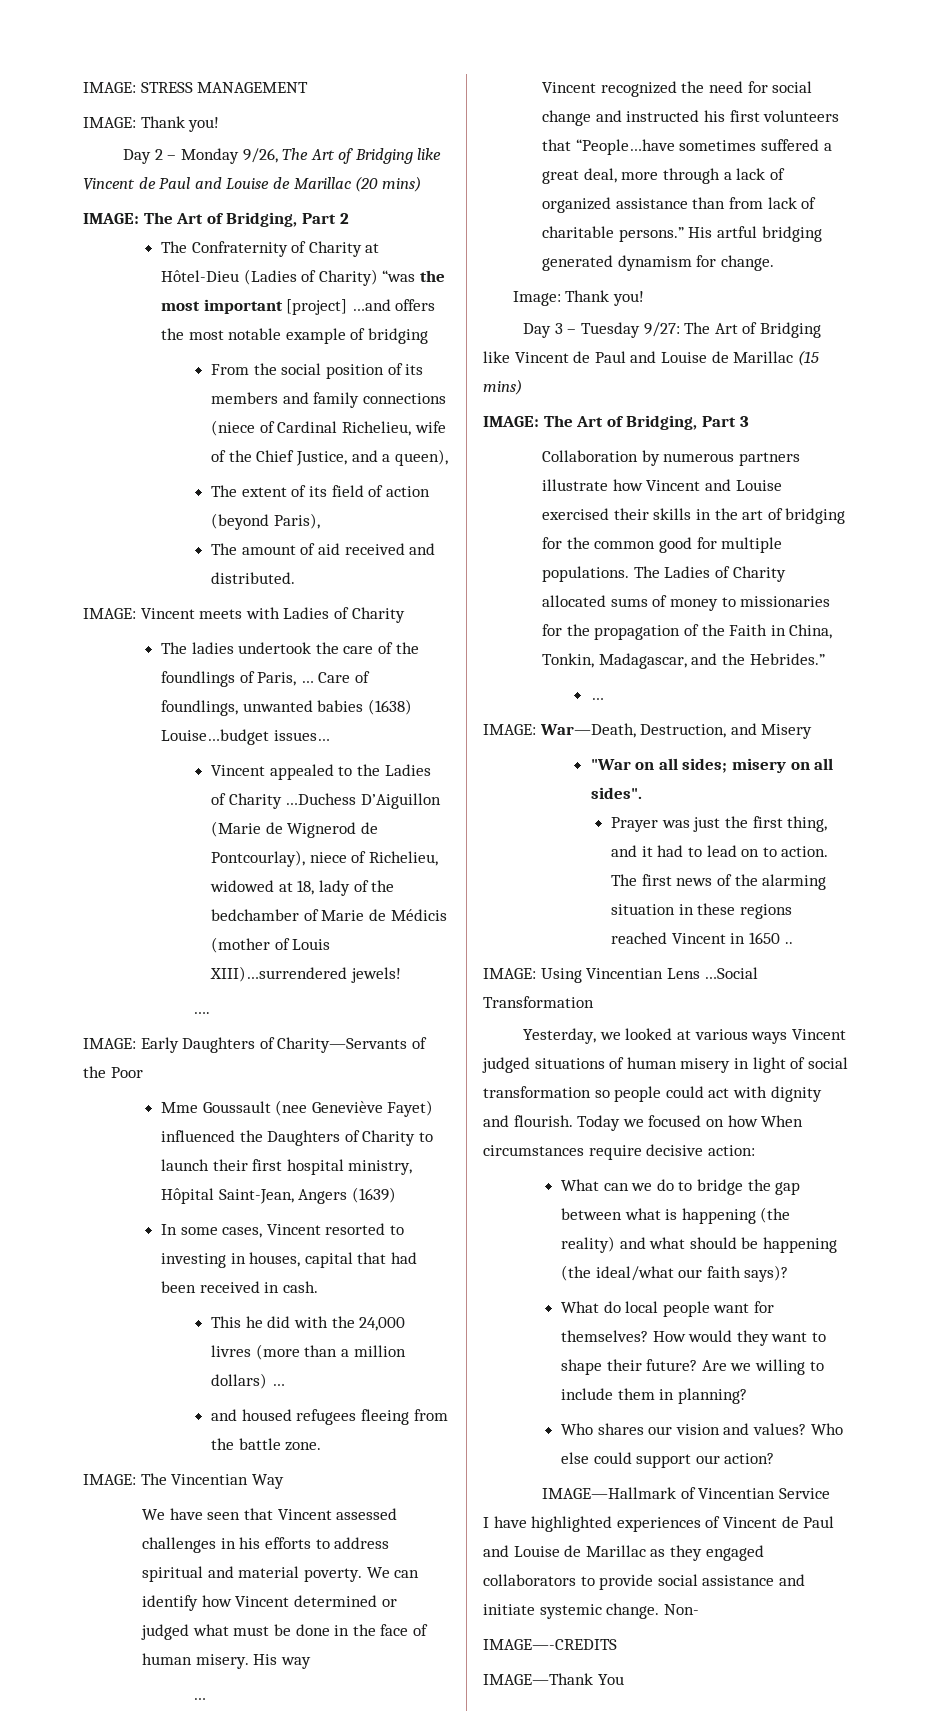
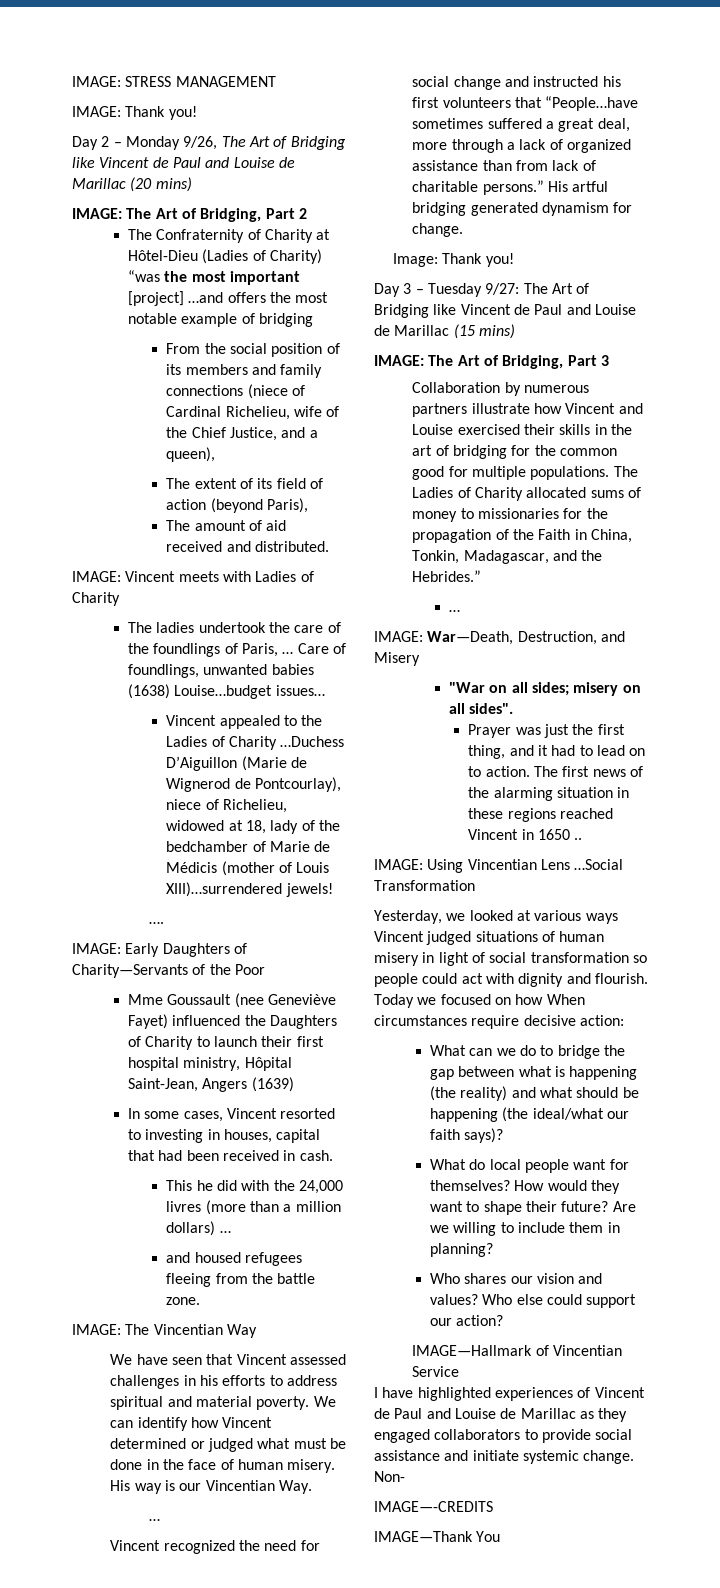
- His way
+ His way is our Vincentian Way.

